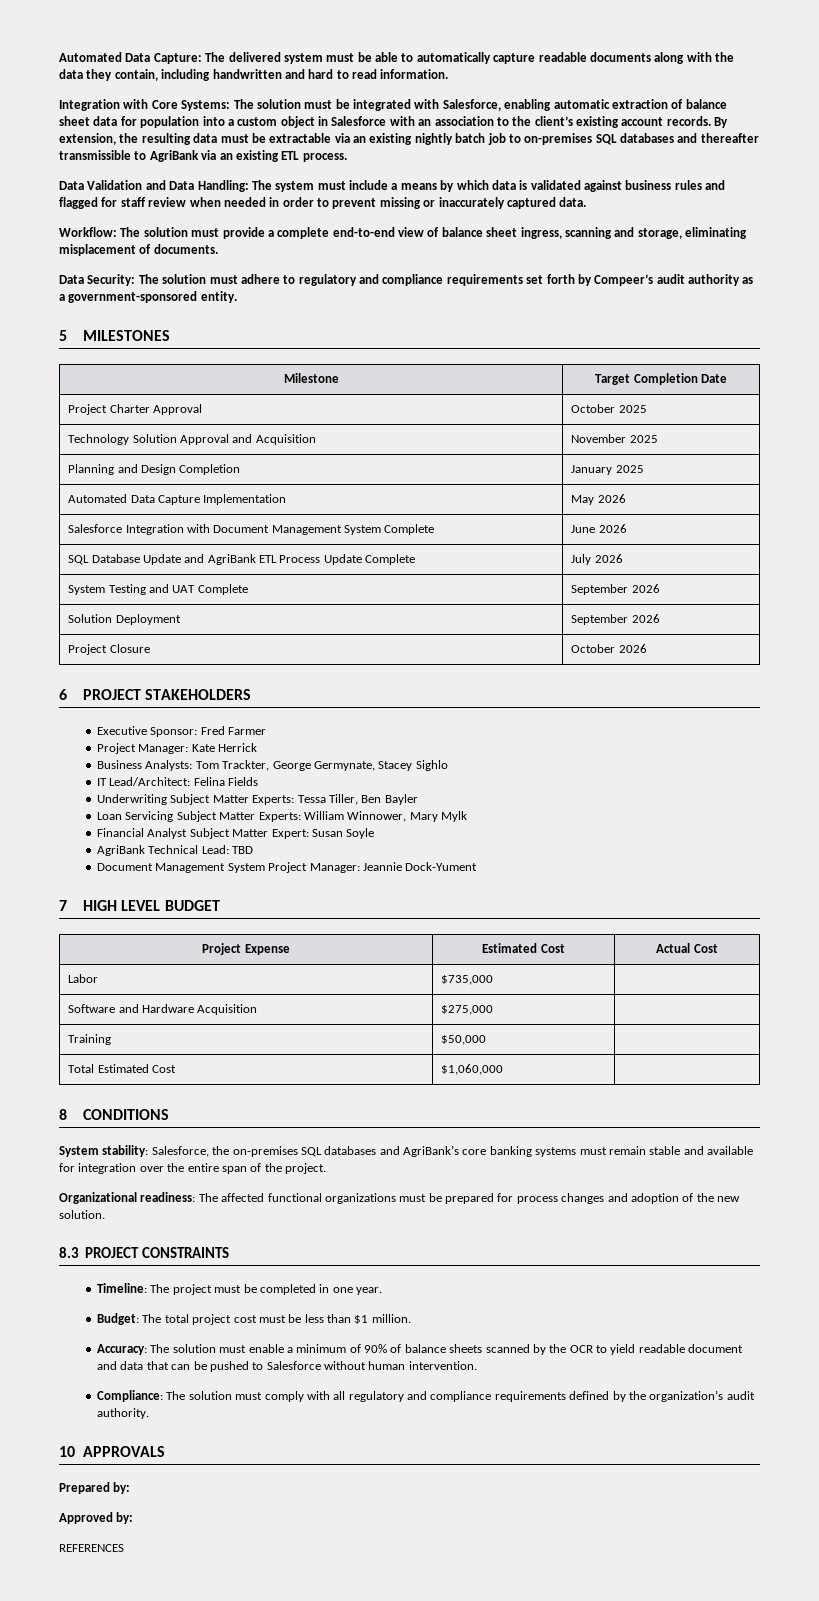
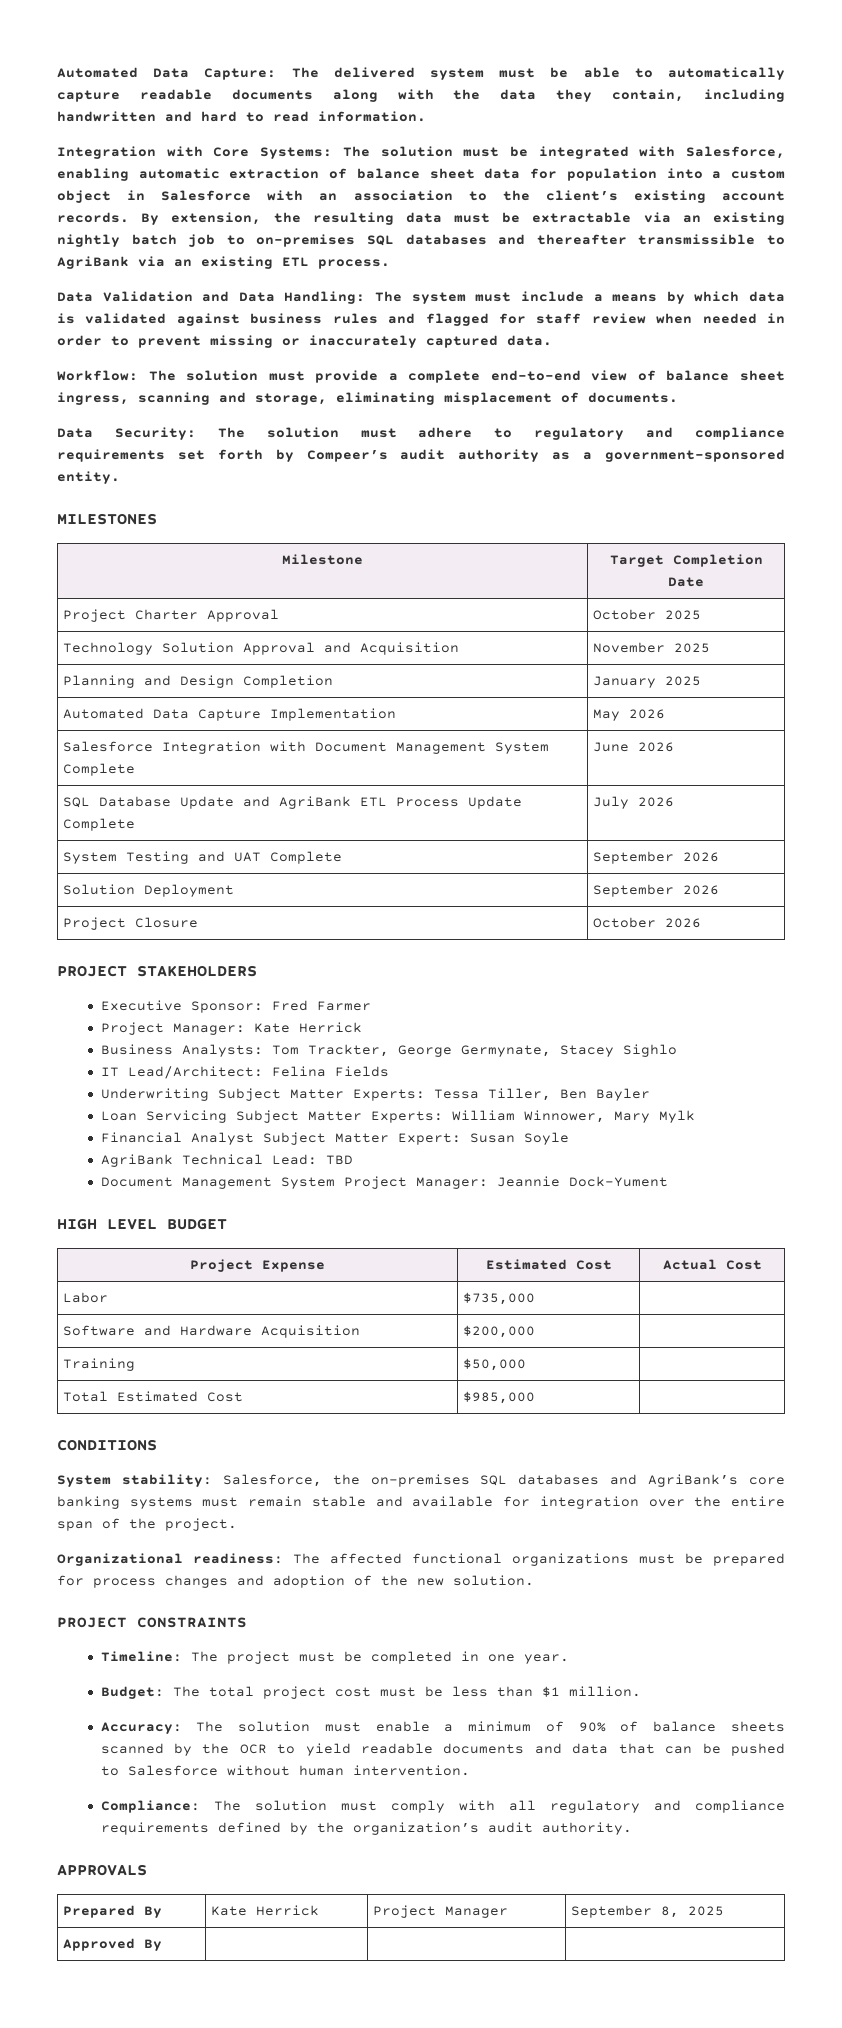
- 5 MILESTONES
+ MILESTONES
- 6 PROJECT STAKEHOLDERS
+ PROJECT STAKEHOLDERS
- 7 HIGH LEVEL BUDGET
+ HIGH LEVEL BUDGET
- Software and Hardware Acquisition | $275,000 |
+ Software and Hardware Acquisition | $200,000 |
- Total Estimated Cost | $1,060,000 |
- 8 CONDITIONS
+ Total Estimated Cost | $985,000 |
+ CONDITIONS
- 8.3 PROJECT CONSTRAINTS
+ PROJECT CONSTRAINTS
- Accuracy: The solution must enable a minimum of 90% of balance sheets scanned by the OCR to yield readable document and data that can be pushed to Salesforce without human intervention.
+ Accuracy: The solution must enable a minimum of 90% of balance sheets scanned by the OCR to yield readable documents and data that can be pushed to Salesforce without human intervention.
- 10 APPROVALS
+ APPROVALS
- Prepared by:
- Approved by:
- REFERENCES
+ Prepared By | Kate Herrick | Project Manager | September 8, 2025
+ Approved By | | |

